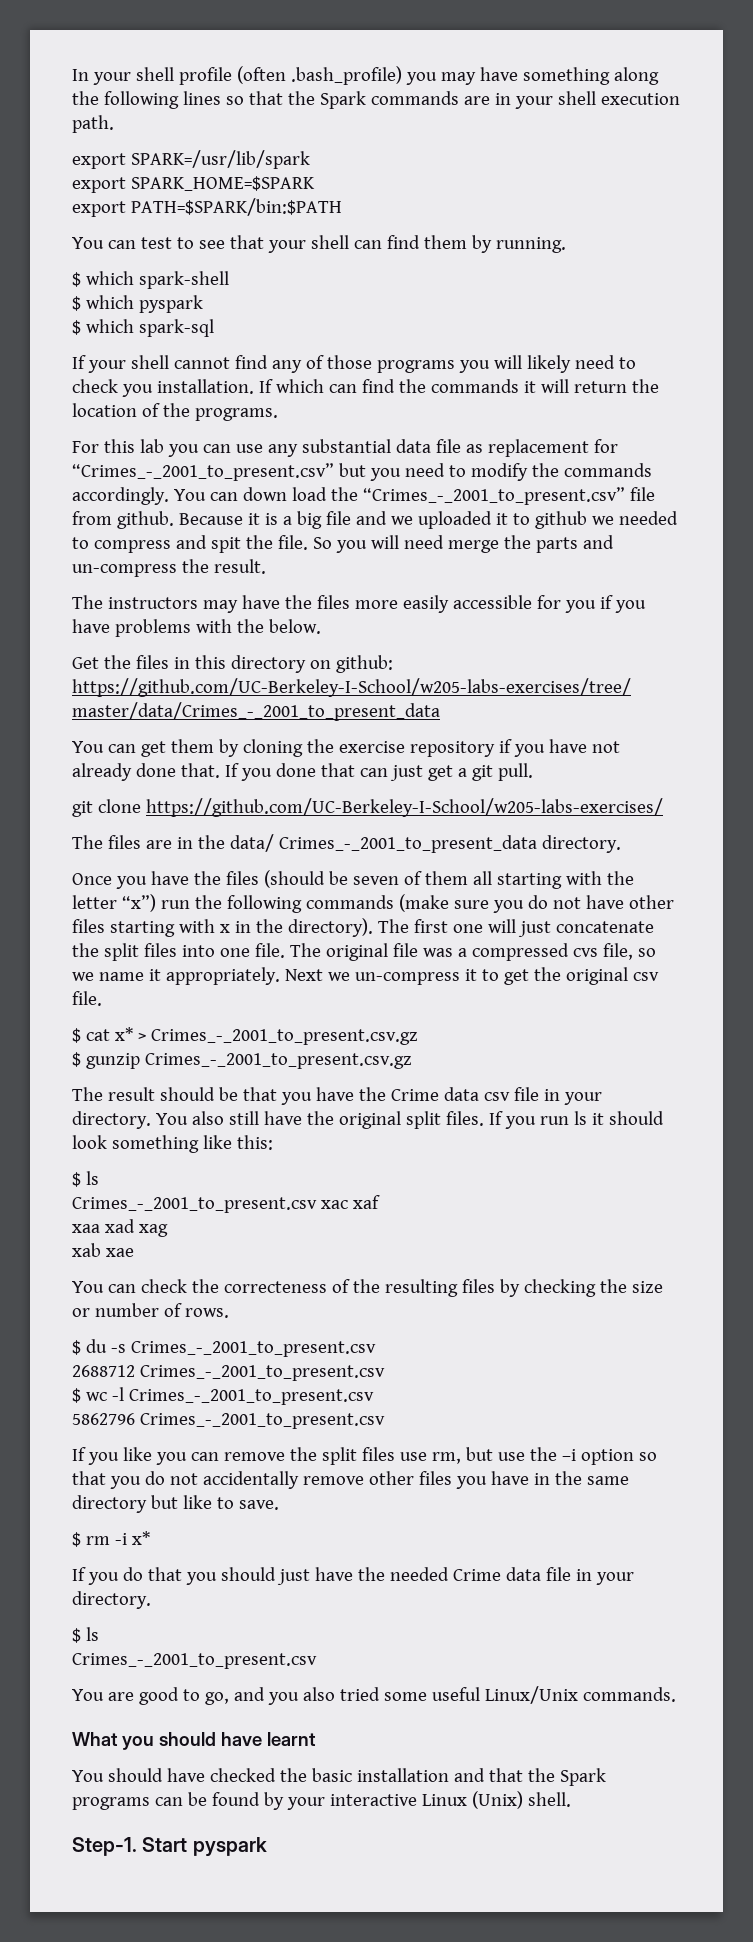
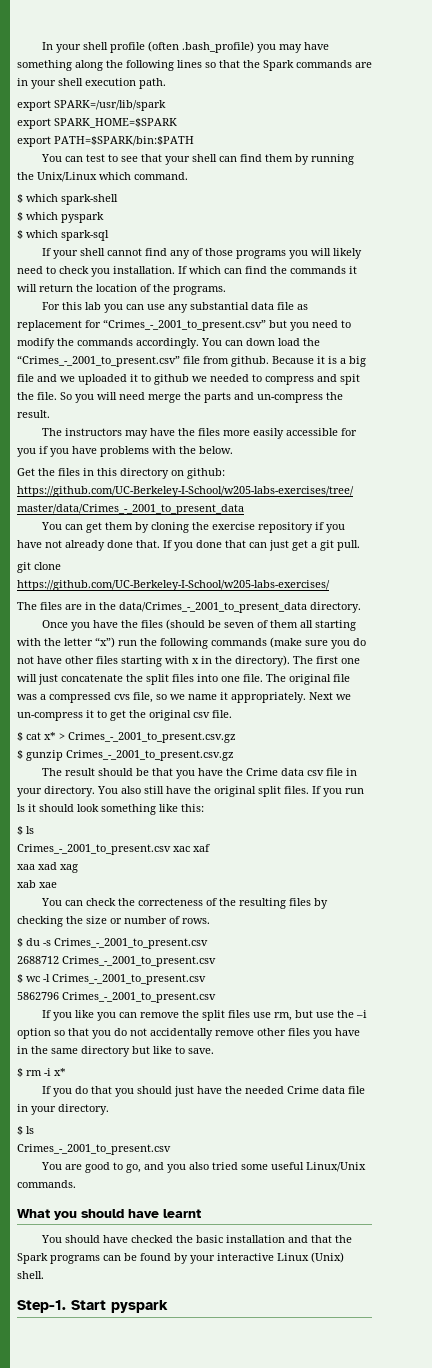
- You can test to see that your shell can find them by running.
+ You can test to see that your shell can find them by running the Unix/Linux which command.
- The files are in the data/ Crimes_-_2001_to_present_data directory.
+ The files are in the data/Crimes_-_2001_to_present_data directory.

